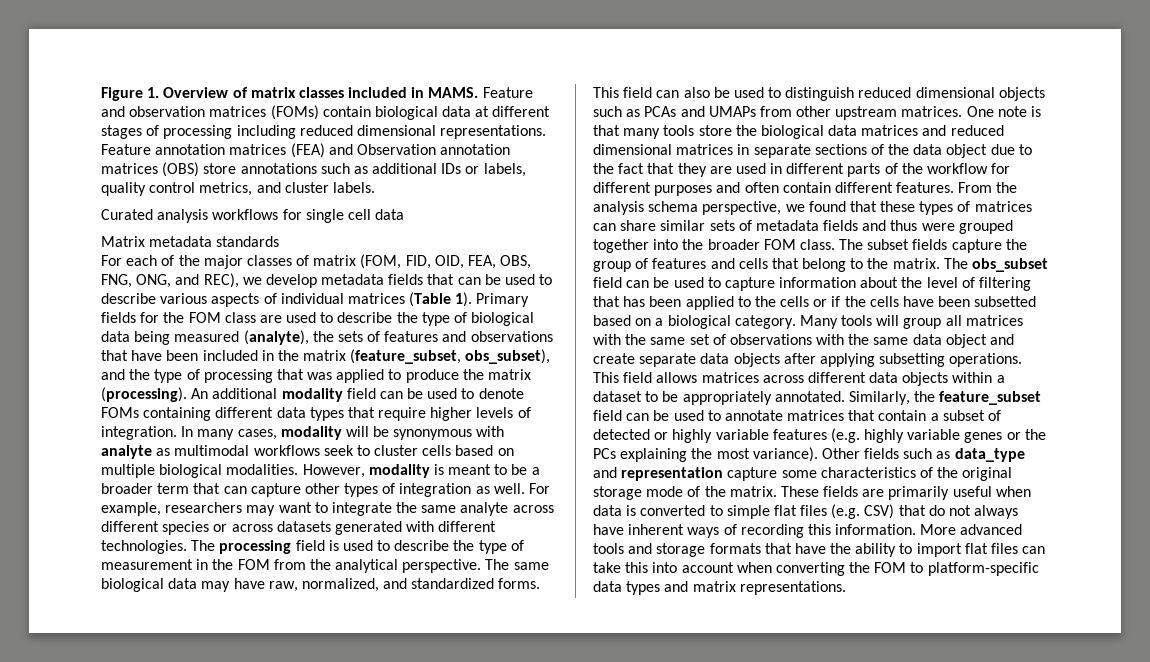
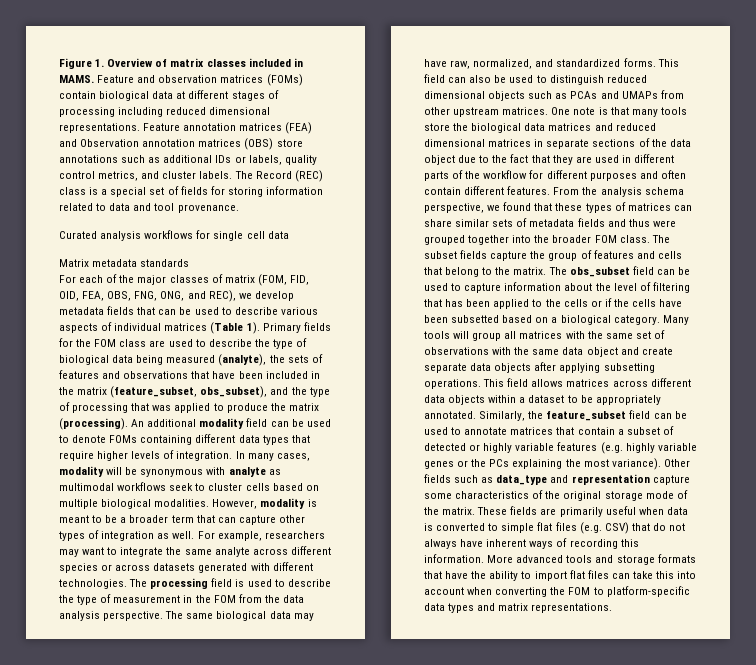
+ The Record (REC) class is a special set of fields for storing information related to data and tool provenance.
- The processing field is used to describe the type of measurement in the FOM from the analytical perspective.
+ The processing field is used to describe the type of measurement in the FOM from the data analysis perspective.

